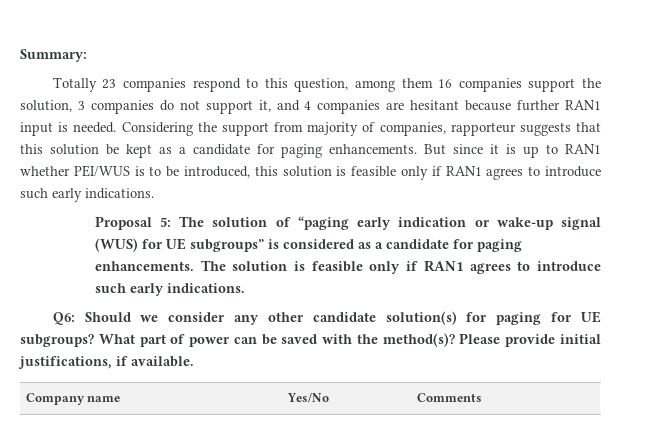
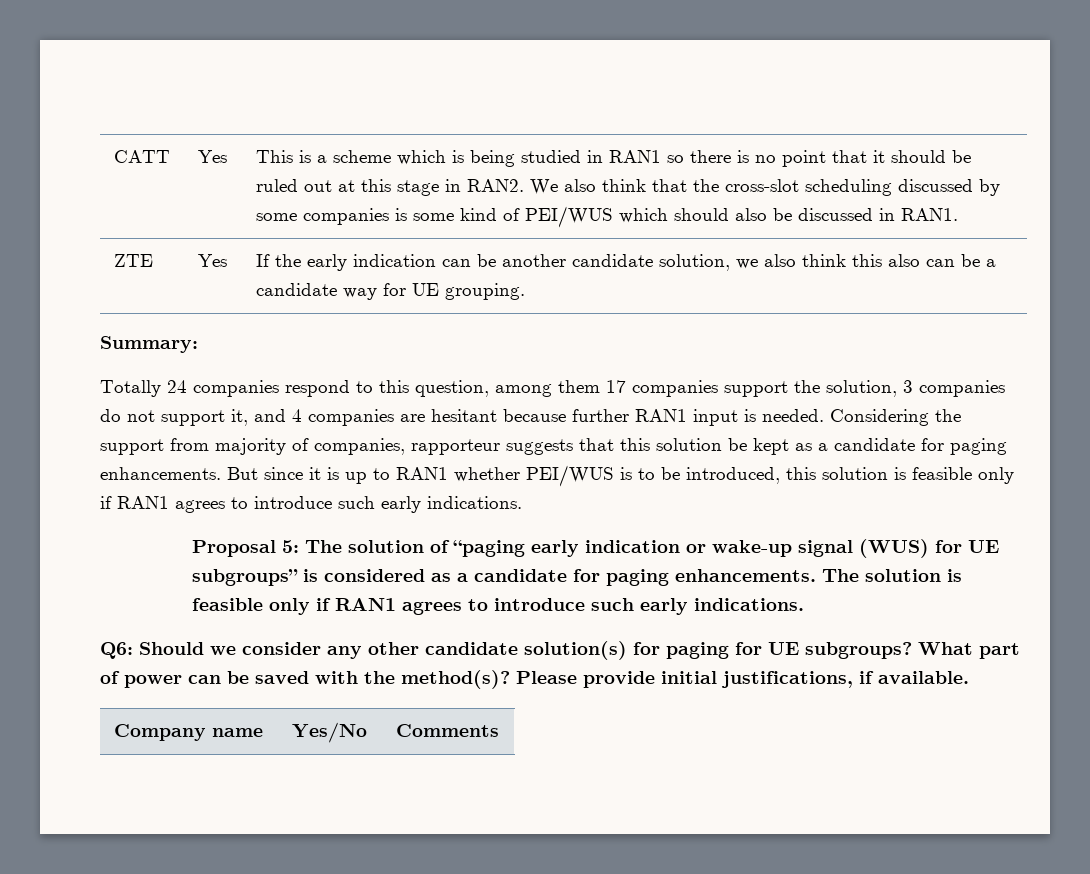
+ CATT | Yes | This is a scheme which is being studied in RAN1 so there is no point that it should be ruled out at this stage in RAN2. We also think that the cross-slot scheduling discussed by some companies is some kind of PEI/WUS which should also be discussed in RAN1.
+ ZTE | Yes | If the early indication can be another candidate solution, we also think this also can be a candidate way for UE grouping.
- Totally 23 companies respond to this question, among them 16 companies support the solution, 3 companies do not support it, and 4 companies are hesitant because further RAN1 input is needed.
+ Totally 24 companies respond to this question, among them 17 companies support the solution, 3 companies do not support it, and 4 companies are hesitant because further RAN1 input is needed.

